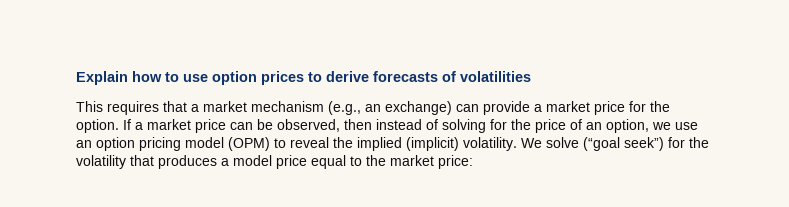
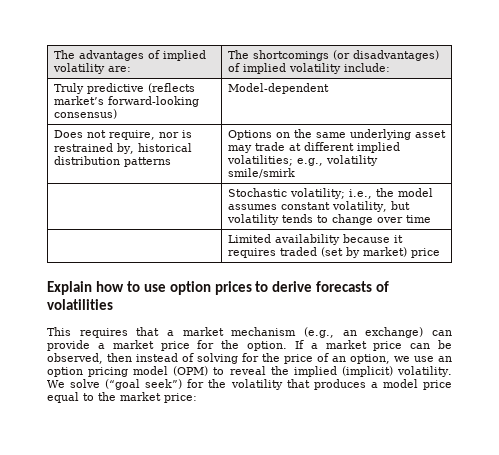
+ The advantages of implied volatility are: | The shortcomings (or disadvantages) of implied volatility include:
+ Truly predictive (reflects market’s forward-looking consensus) | Model-dependent
+ Does not require, nor is restrained by, historical distribution patterns | Options on the same underlying asset may trade at different implied volatilities; e.g., volatility smile/smirk
+ | Stochastic volatility; i.e., the model assumes constant volatility, but volatility tends to change over time
+ | Limited availability because it requires traded (set by market) price

